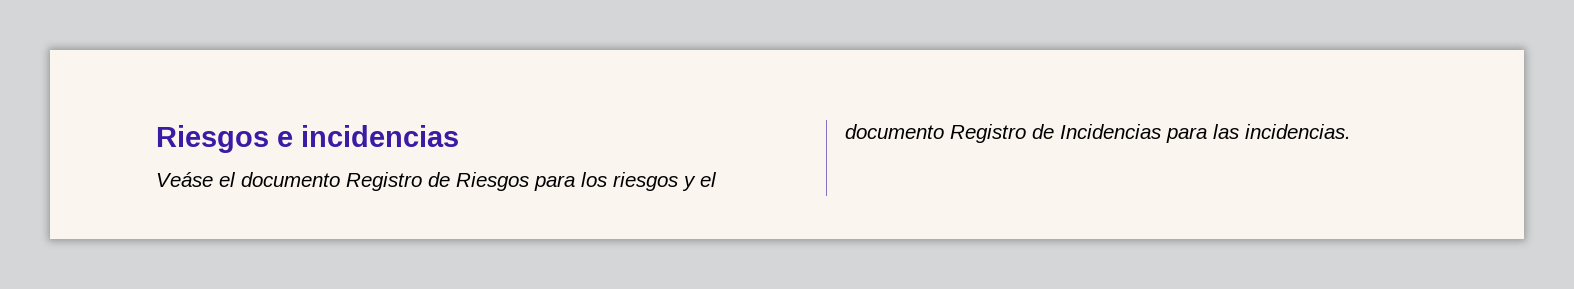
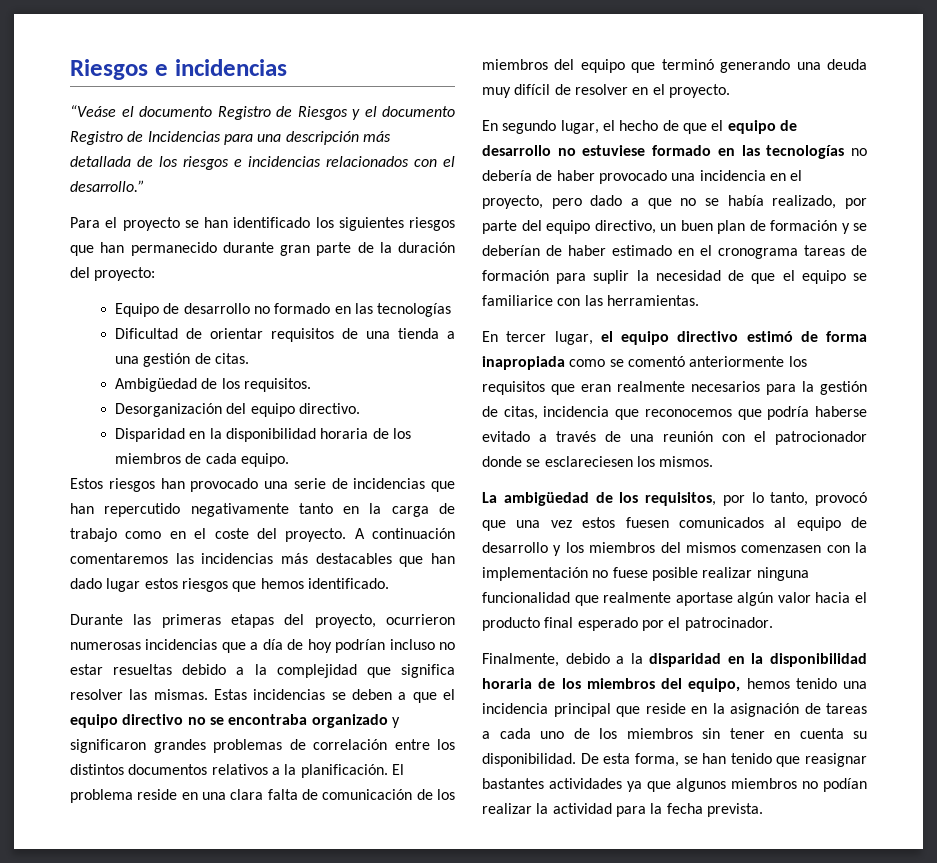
- Veáse el documento Registro de Riesgos para los riesgos y el documento Registro de Incidencias para las incidencias.
+ “Veáse el documento Registro de Riesgos y el documento Registro de Incidencias para una descripción más detallada de los riesgos e incidencias relacionados con el desarrollo.”
+ Para el proyecto se han identificado los siguientes riesgos que han permanecido durante gran parte de la duración del proyecto:
+ Equipo de desarrollo no formado en las tecnologías
+ Dificultad de orientar requisitos de una tienda a una gestión de citas.
+ Ambigüedad de los requisitos.
+ Desorganización del equipo directivo.
+ Disparidad en la disponibilidad horaria de los miembros de cada equipo.
+ Estos riesgos han provocado una serie de incidencias que han repercutido negativamente tanto en la carga de trabajo como en el coste del proyecto. A continuación comentaremos las incidencias más destacables que han dado lugar estos riesgos que hemos identificado.
+ Durante las primeras etapas del proyecto, ocurrieron numerosas incidencias que a día de hoy podrían incluso no estar resueltas debido a la complejidad que significa resolver las mismas. Estas incidencias se deben a que el equipo directivo no se encontraba organizado y significaron grandes problemas de correlación entre los distintos documentos relativos a la planificación. El problema reside en una clara falta de comunicación de los miembros del equipo que terminó generando una deuda muy difícil de resolver en el proyecto.
+ En segundo lugar, el hecho de que el equipo de desarrollo no estuviese formado en las tecnologías no debería de haber provocado una incidencia en el proyecto, pero dado a que no se había realizado, por parte del equipo directivo, un buen plan de formación y se deberían de haber estimado en el cronograma tareas de formación para suplir la necesidad de que el equipo se familiarice con las herramientas.
+ En tercer lugar, el equipo directivo estimó de forma inapropiada como se comentó anteriormente los requisitos que eran realmente necesarios para la gestión de citas, incidencia que reconocemos que podría haberse evitado a través de una reunión con el patrocionador donde se esclareciesen los mismos.
+ La ambigüedad de los requisitos, por lo tanto, provocó que una vez estos fuesen comunicados al equipo de desarrollo y los miembros del mismos comenzasen con la implementación no fuese posible realizar ninguna funcionalidad que realmente aportase algún valor hacia el producto final esperado por el patrocinador.
+ Finalmente, debido a la disparidad en la disponibilidad horaria de los miembros del equipo, hemos tenido una incidencia principal que reside en la asignación de tareas a cada uno de los miembros sin tener en cuenta su disponibilidad. De esta forma, se han tenido que reasignar bastantes actividades ya que algunos miembros no podían realizar la actividad para la fecha prevista.

